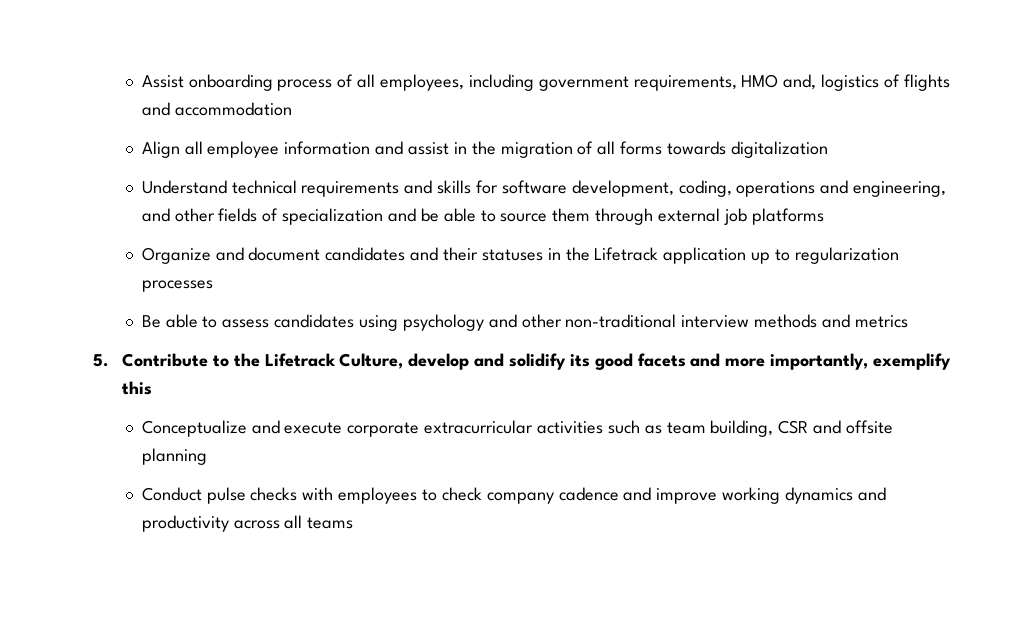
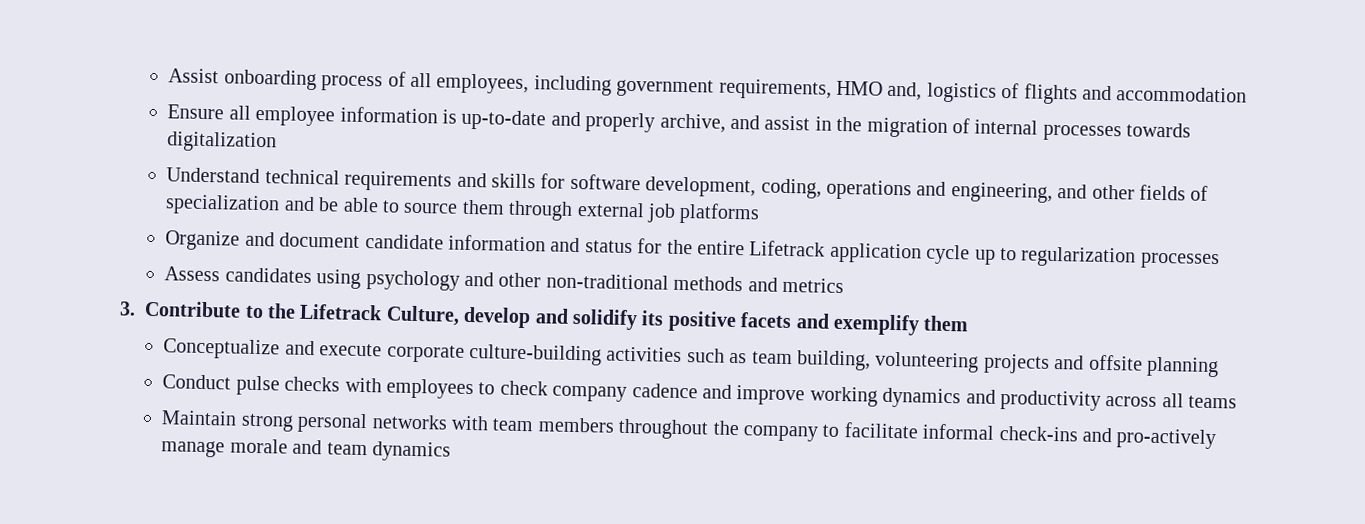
- Align all employee information and assist in the migration of all forms towards digitalization
+ Ensure all employee information is up-to-date and properly archive, and assist in the migration of internal processes towards digitalization
- Organize and document candidates and their statuses in the Lifetrack application up to regularization processes
+ Organize and document candidate information and status for the entire Lifetrack application cycle up to regularization processes
- Be able to assess candidates using psychology and other non-traditional interview methods and metrics
+ Assess candidates using psychology and other non-traditional methods and metrics
- 5. Contribute to the Lifetrack Culture, develop and solidify its good facets and more importantly, exemplify this
+ 3. Contribute to the Lifetrack Culture, develop and solidify its positive facets and exemplify them
- Conceptualize and execute corporate extracurricular activities such as team building, CSR and offsite planning
+ Conceptualize and execute corporate culture-building activities such as team building, volunteering projects and offsite planning
+ Maintain strong personal networks with team members throughout the company to facilitate informal check-ins and pro-actively manage morale and team dynamics

